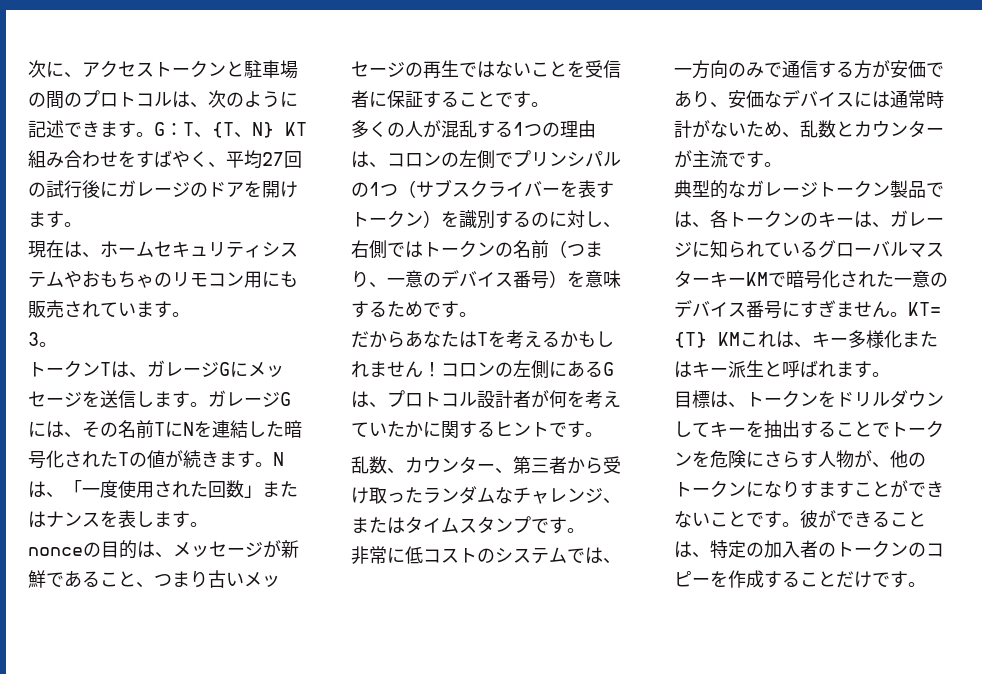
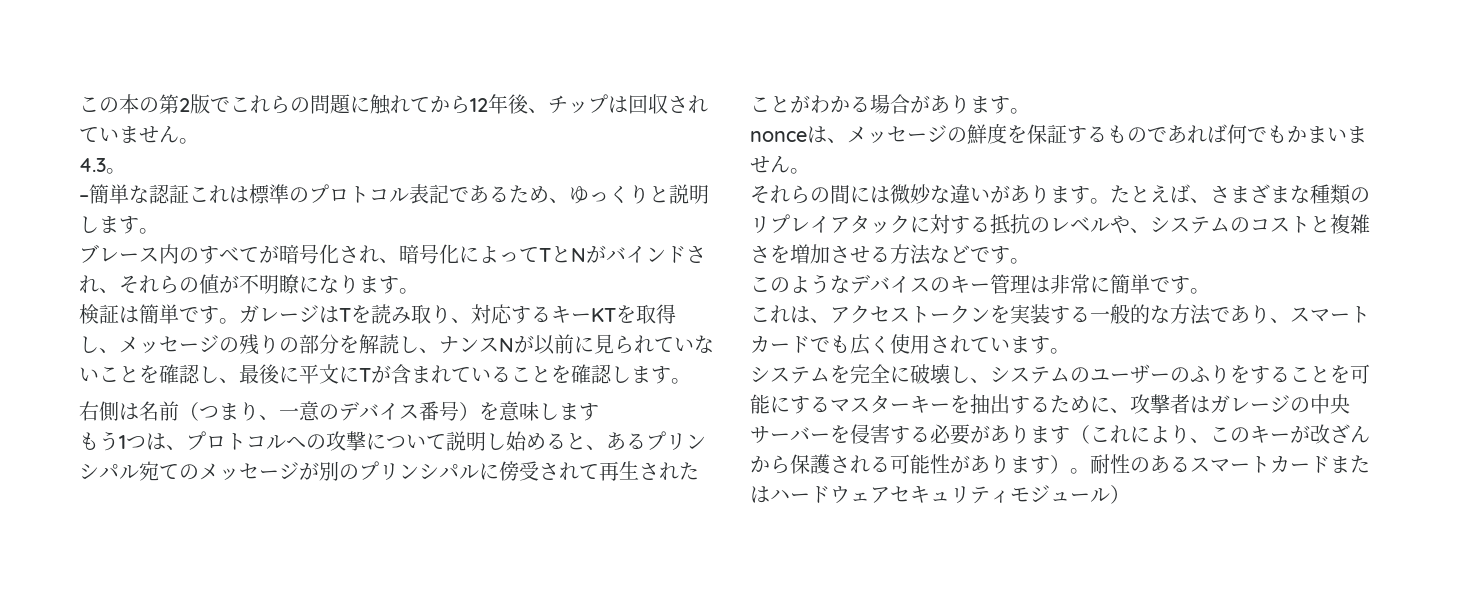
- 次に、アクセストークンと駐車場の間のプロトコルは、次のように記述できます。G：T、{T、N} KT組み合わせをすばやく、平均27回の試行後にガレージのドアを開けます。
- 現在は、ホームセキュリティシステムやおもちゃのリモコン用にも販売されています。
- 3。
- トークンTは、ガレージGにメッセージを送信します。ガレージGには、その名前TにNを連結した暗号化されたTの値が続きます。Nは、「一度使用された回数」またはナンスを表します。
- nonceの目的は、メッセージが新鮮であること、つまり古いメッセージの再生ではないことを受信者に保証することです。
- 多くの人が混乱する1つの理由は、コロンの左側でプリンシパルの1つ（サブスクライバーを表すトークン）を識別するのに対し、右側ではトークンの名前（つまり、一意のデバイス番号）を意味するためです。
- だからあなたはTを考えるかもしれません！コロンの左側にあるGは、プロトコル設計者が何を考えていたかに関するヒントです。
- 乱数、カウンター、第三者から受け取ったランダムなチャレンジ、またはタイムスタンプです。
- 非常に低コストのシステムでは、一方向のみで通信する方が安価であり、安価なデバイスには通常時計がないため、乱数とカウンターが主流です。
- 典型的なガレージトークン製品では、各トークンのキーは、ガレージに知られているグローバルマスターキーKMで暗号化された一意のデバイス番号にすぎません。KT= {T} KMこれは、キー多様化またはキー派生と呼ばれます。
- 目標は、トークンをドリルダウンしてキーを抽出することでトークンを危険にさらす人物が、他のトークンになりすますことができないことです。彼ができることは、特定の加入者のトークンのコピーを作成することだけです。
+ この本の第2版でこれらの問題に触れてから12年後、チップは回収されていません。
+ 4.3。
+ –簡単な認証これは標準のプロトコル表記であるため、ゆっくりと説明します。
+ ブレース内のすべてが暗号化され、暗号化によってTとNがバインドされ、それらの値が不明瞭になります。
+ 検証は簡単です。ガレージはTを読み取り、対応するキーKTを取得し、メッセージの残りの部分を解読し、ナンスNが以前に見られていないことを確認し、最後に平文にTが含まれていることを確認します。
+ 右側は名前（つまり、一意のデバイス番号）を意味します
+ もう1つは、プロトコルへの攻撃について説明し始めると、あるプリンシパル宛てのメッセージが別のプリンシパルに傍受されて再生されたことがわかる場合があります。
+ nonceは、メッセージの鮮度を保証するものであれば何でもかまいません。
+ それらの間には微妙な違いがあります。たとえば、さまざまな種類のリプレイアタックに対する抵抗のレベルや、システムのコストと複雑さを増加させる方法などです。
+ このようなデバイスのキー管理は非常に簡単です。
+ これは、アクセストークンを実装する一般的な方法であり、スマートカードでも広く使用されています。
+ システムを完全に破壊し、システムのユーザーのふりをすることを可能にするマスターキーを抽出するために、攻撃者はガレージの中央サーバーを侵害する必要があります（これにより、このキーが改ざんから保護される可能性があります）。耐性のあるスマートカードまたはハードウェアセキュリティモジュール）

